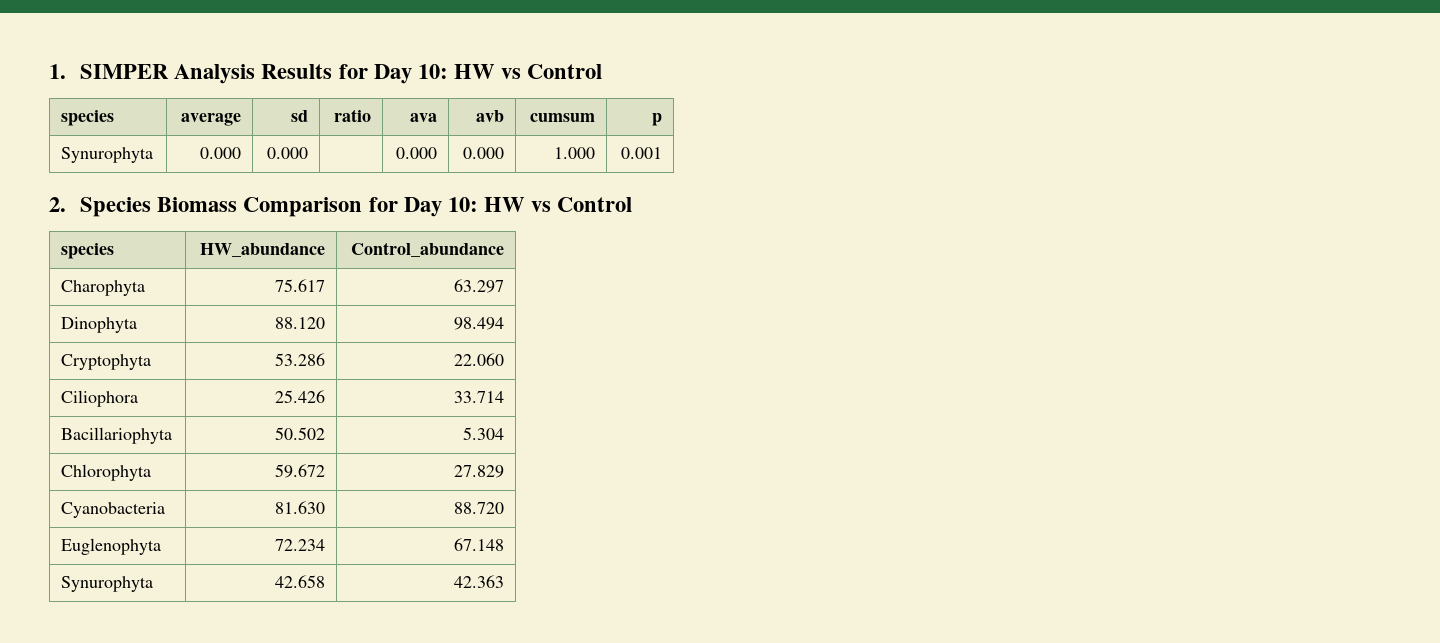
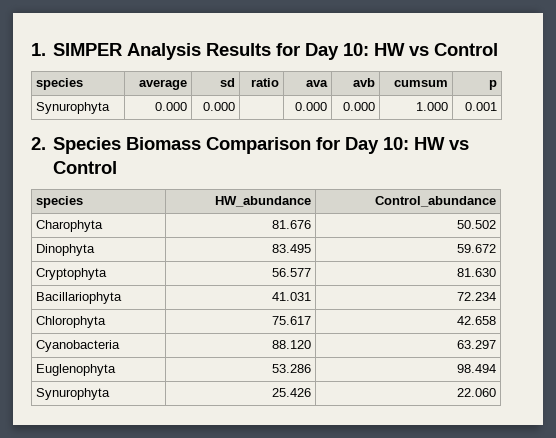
- Charophyta | 75.617 | 63.297
+ Charophyta | 81.676 | 50.502
+ Dinophyta | 83.495 | 59.672
+ Cryptophyta | 56.577 | 81.630
+ Bacillariophyta | 41.031 | 72.234
+ Chlorophyta | 75.617 | 42.658
+ Cyanobacteria | 88.120 | 63.297
- Dinophyta | 88.120 | 98.494
+ Euglenophyta | 53.286 | 98.494
- Cryptophyta | 53.286 | 22.060
- Ciliophora | 25.426 | 33.714
- Bacillariophyta | 50.502 | 5.304
- Chlorophyta | 59.672 | 27.829
- Cyanobacteria | 81.630 | 88.720
- Euglenophyta | 72.234 | 67.148
- Synurophyta | 42.658 | 42.363
+ Synurophyta | 25.426 | 22.060

